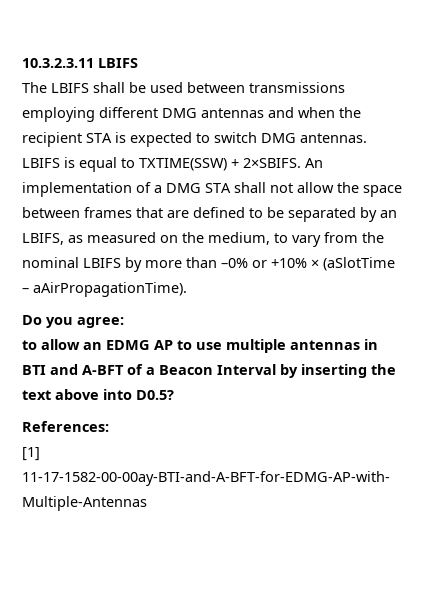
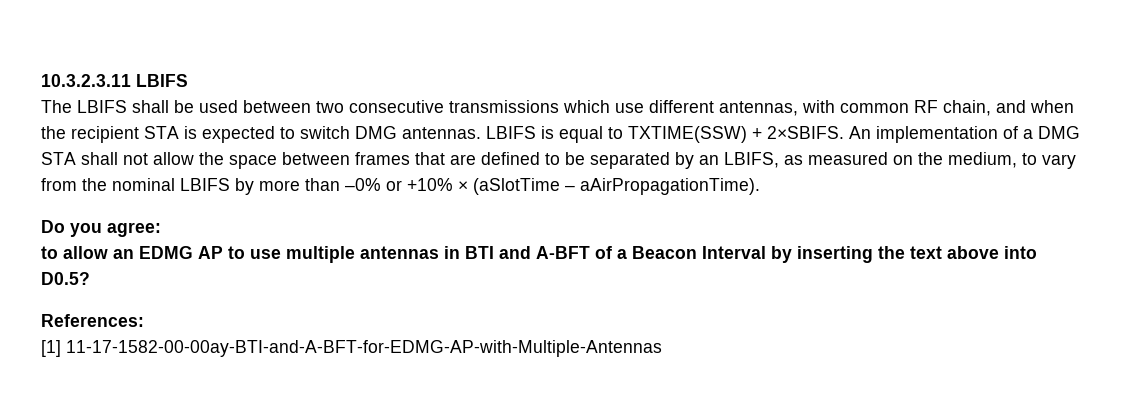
- The LBIFS shall be used between transmissions employing different DMG antennas and when the recipient STA is expected to switch DMG antennas.
+ The LBIFS shall be used between two consecutive transmissions which use different antennas, with common RF chain, and when the recipient STA is expected to switch DMG antennas.

